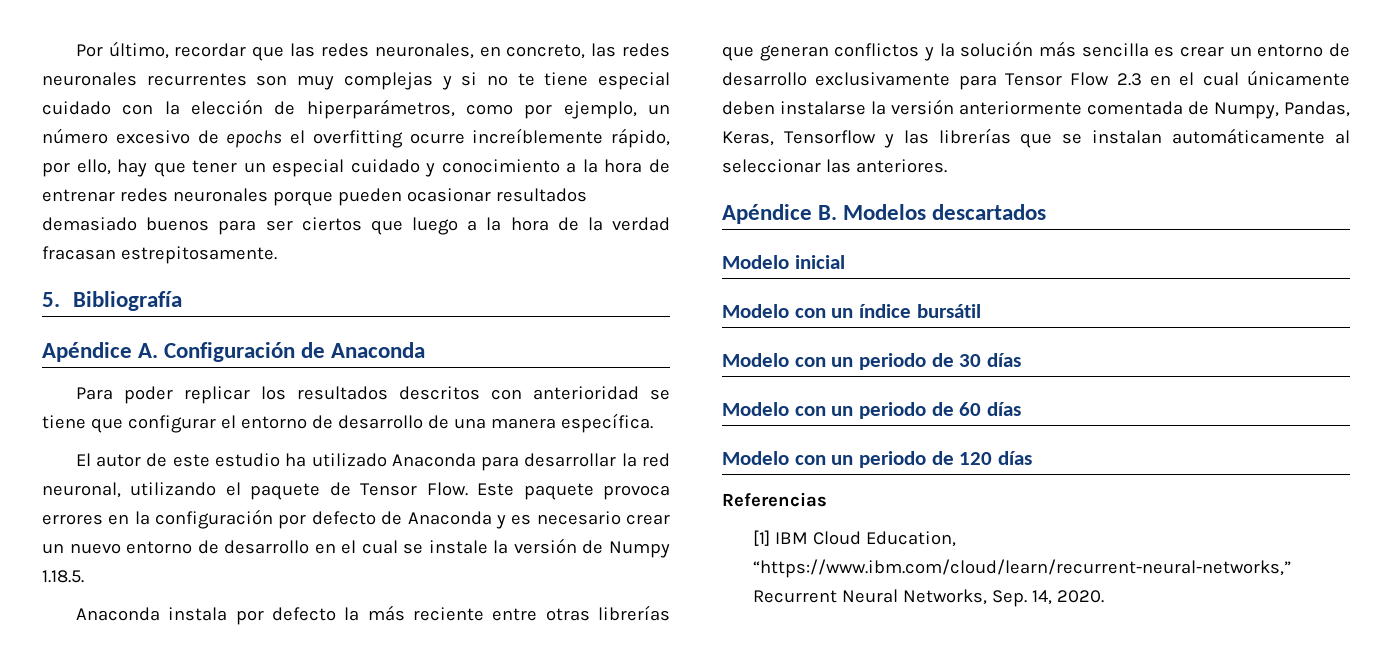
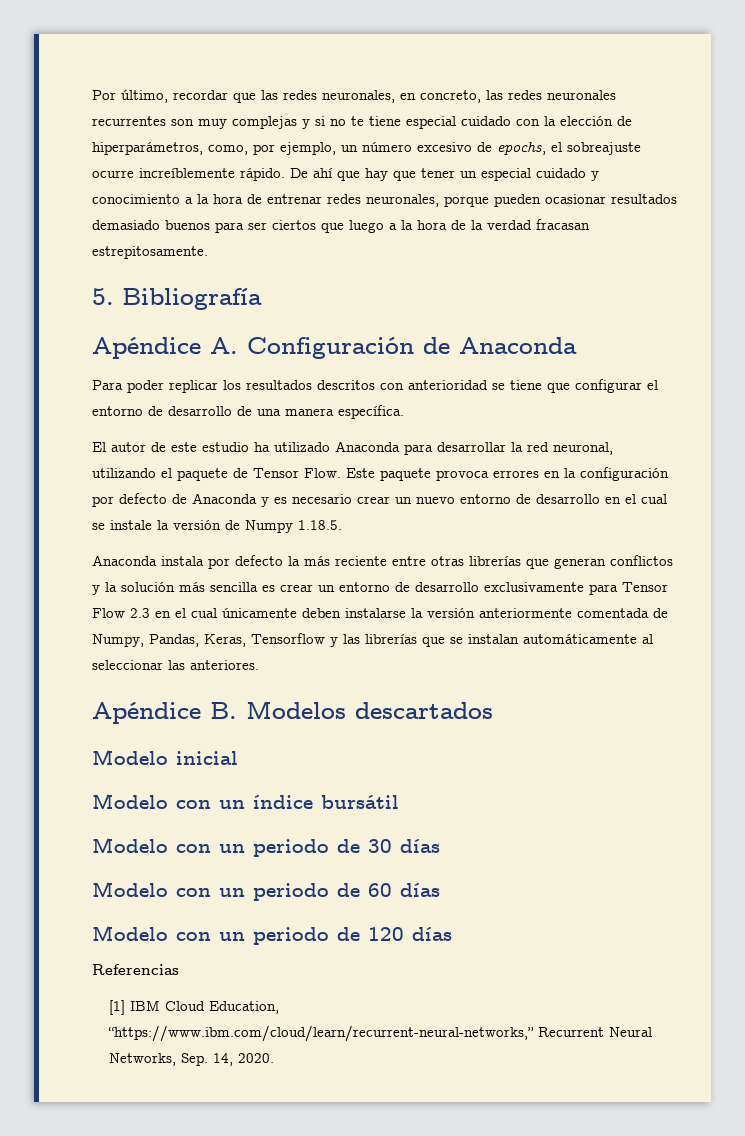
- Por último, recordar que las redes neuronales, en concreto, las redes neuronales recurrentes son muy complejas y si no te tiene especial cuidado con la elección de hiperparámetros, como por ejemplo, un número excesivo de epochs el overfitting ocurre increíblemente rápido, por ello, hay que tener un especial cuidado y conocimiento a la hora de entrenar redes neuronales porque pueden ocasionar resultados demasiado buenos para ser ciertos que luego a la hora de la verdad fracasan estrepitosamente.
+ Por último, recordar que las redes neuronales, en concreto, las redes neuronales recurrentes son muy complejas y si no te tiene especial cuidado con la elección de hiperparámetros, como, por ejemplo, un número excesivo de epochs, el sobreajuste ocurre increíblemente rápido. De ahí que hay que tener un especial cuidado y conocimiento a la hora de entrenar redes neuronales, porque pueden ocasionar resultados demasiado buenos para ser ciertos que luego a la hora de la verdad fracasan estrepitosamente.

